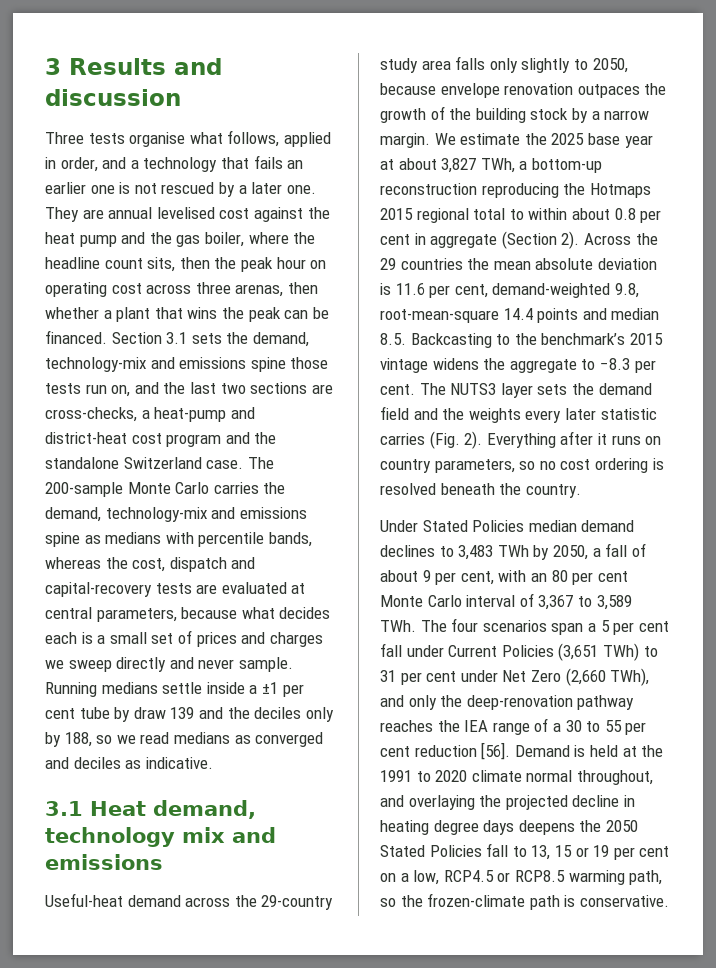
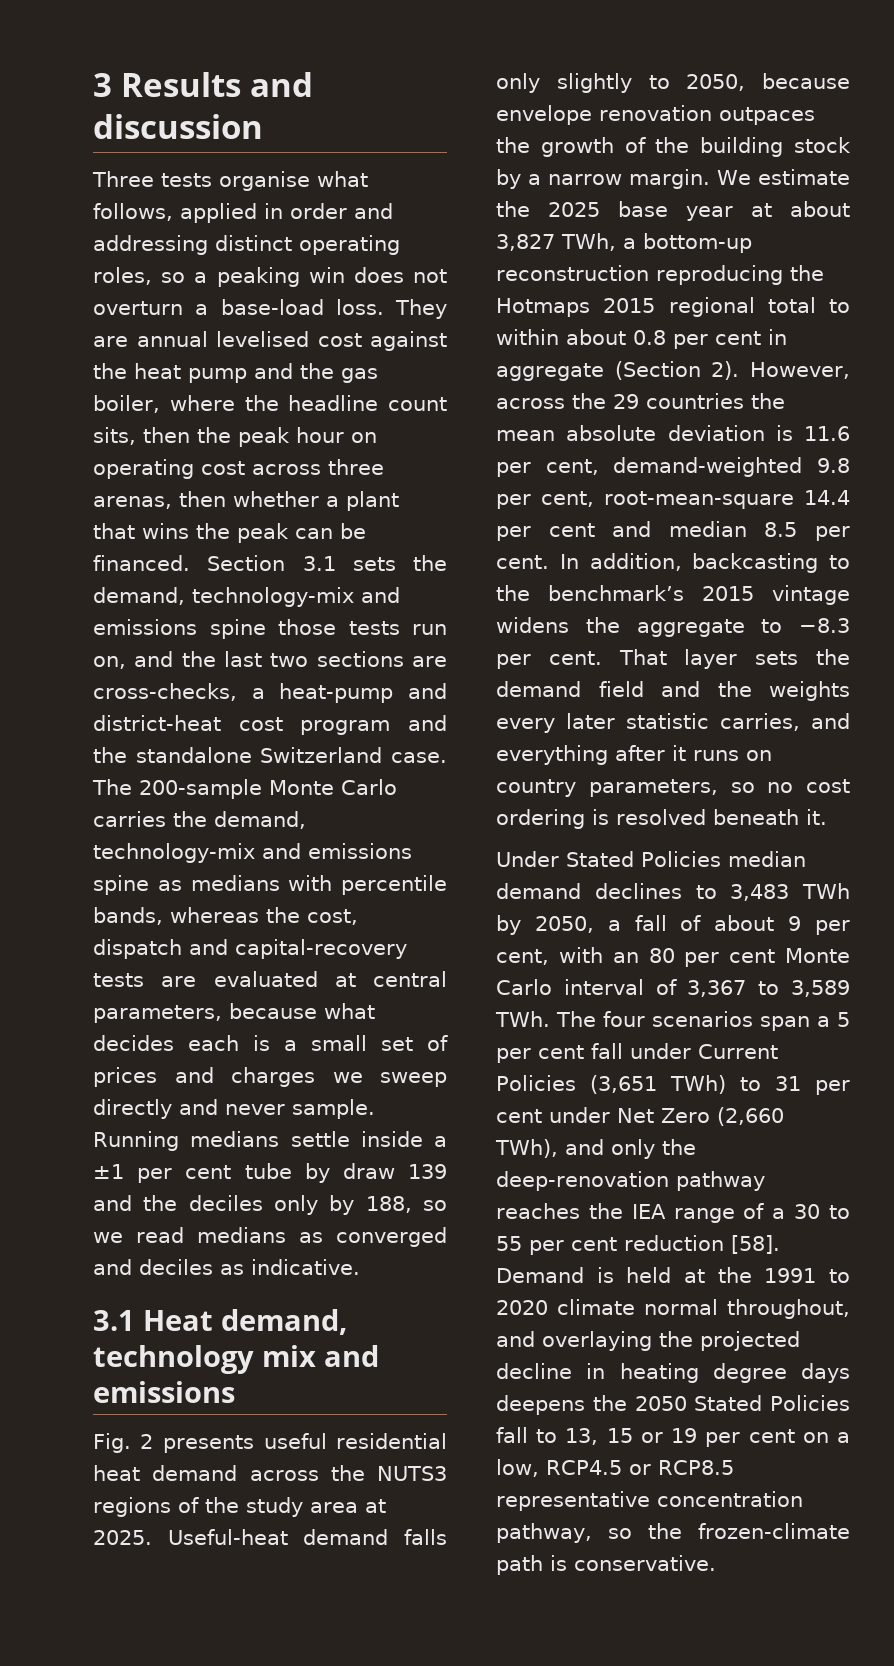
- Three tests organise what follows, applied in order, and a technology that fails an earlier one is not rescued by a later one.
+ Three tests organise what follows, applied in order and addressing distinct operating roles, so a peaking win does not overturn a base-load loss.
- Useful-heat demand across the 29-country study area falls only slightly to 2050, because envelope renovation outpaces the growth of the building stock by a narrow margin.
+ Fig. 2 presents useful residential heat demand across the NUTS3 regions of the study area at 2025. Useful-heat demand falls only slightly to 2050, because envelope renovation outpaces the growth of the building stock by a narrow margin.
- Across the 29 countries the mean absolute deviation is 11.6 per cent, demand-weighted 9.8, root-mean-square 14.4 points and median 8.5. Backcasting to the benchmark’s 2015 vintage widens the aggregate to −8.3 per cent.
+ However, across the 29 countries the mean absolute deviation is 11.6 per cent, demand-weighted 9.8 per cent, root-mean-square 14.4 per cent and median 8.5 per cent. In addition, backcasting to the benchmark’s 2015 vintage widens the aggregate to −8.3 per cent.
- The NUTS3 layer sets the demand field and the weights every later statistic carries (Fig. 2). Everything after it runs on country parameters, so no cost ordering is resolved beneath the country.
+ That layer sets the demand field and the weights every later statistic carries, and everything after it runs on country parameters, so no cost ordering is resolved beneath it.
- Under Stated Policies median demand declines to 3,483 TWh by 2050, a fall of about 9 per cent, with an 80 per cent Monte Carlo interval of 3,367 to 3,589 TWh. The four scenarios span a 5 per cent fall under Current Policies (3,651 TWh) to 31 per cent under Net Zero (2,660 TWh), and only the deep-renovation pathway reaches the IEA range of a 30 to 55 per cent reduction [56].
+ Under Stated Policies median demand declines to 3,483 TWh by 2050, a fall of about 9 per cent, with an 80 per cent Monte Carlo interval of 3,367 to 3,589 TWh. The four scenarios span a 5 per cent fall under Current Policies (3,651 TWh) to 31 per cent under Net Zero (2,660 TWh), and only the deep-renovation pathway reaches the IEA range of a 30 to 55 per cent reduction [58].
- Demand is held at the 1991 to 2020 climate normal throughout, and overlaying the projected decline in heating degree days deepens the 2050 Stated Policies fall to 13, 15 or 19 per cent on a low, RCP4.5 or RCP8.5 warming path, so the frozen-climate path is conservative.
+ Demand is held at the 1991 to 2020 climate normal throughout, and overlaying the projected decline in heating degree days deepens the 2050 Stated Policies fall to 13, 15 or 19 per cent on a low, RCP4.5 or RCP8.5 representative concentration pathway, so the frozen-climate path is conservative.

